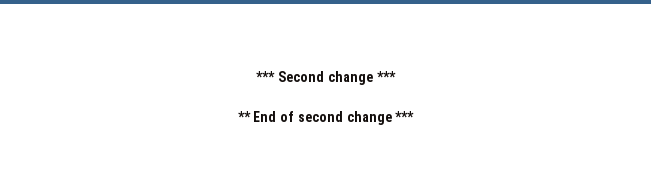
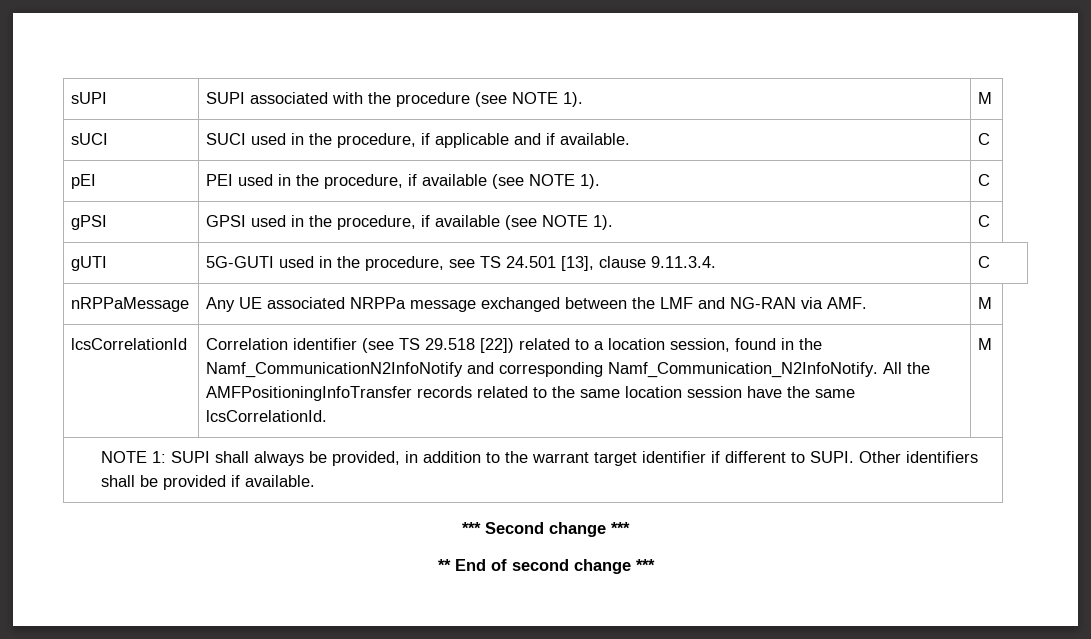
+ sUPI | SUPI associated with the procedure (see NOTE 1). | M
+ sUCI | SUCI used in the procedure, if applicable and if available. | C
+ pEI | PEI used in the procedure, if available (see NOTE 1). | C
+ gPSI | GPSI used in the procedure, if available (see NOTE 1). | C
+ gUTI | 5G-GUTI used in the procedure, see TS 24.501 [13], clause 9.11.3.4. | C
+ nRPPaMessage | Any UE associated NRPPa message exchanged between the LMF and NG-RAN via AMF. | M
+ lcsCorrelationId | Correlation identifier (see TS 29.518 [22]) related to a location session, found in the Namf_CommunicationN2InfoNotify and corresponding Namf_Communication_N2InfoNotify. All the AMFPositioningInfoTransfer records related to the same location session have the same lcsCorrelationId. | M
+ NOTE 1: SUPI shall always be provided, in addition to the warrant target identifier if different to SUPI. Other identifiers shall be provided if available.

